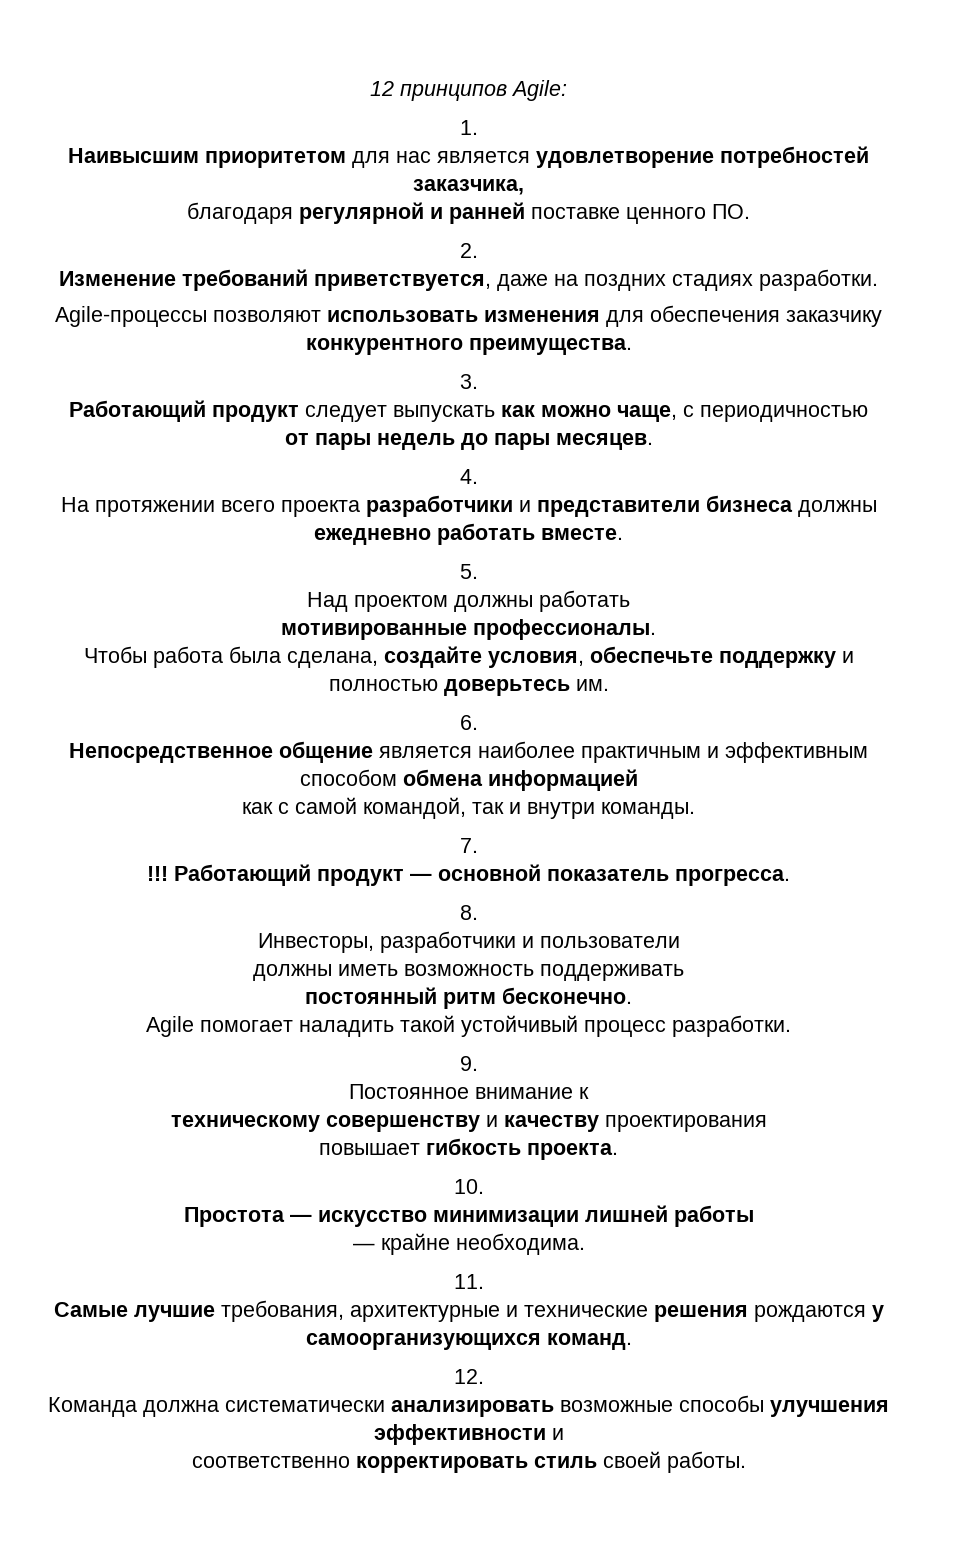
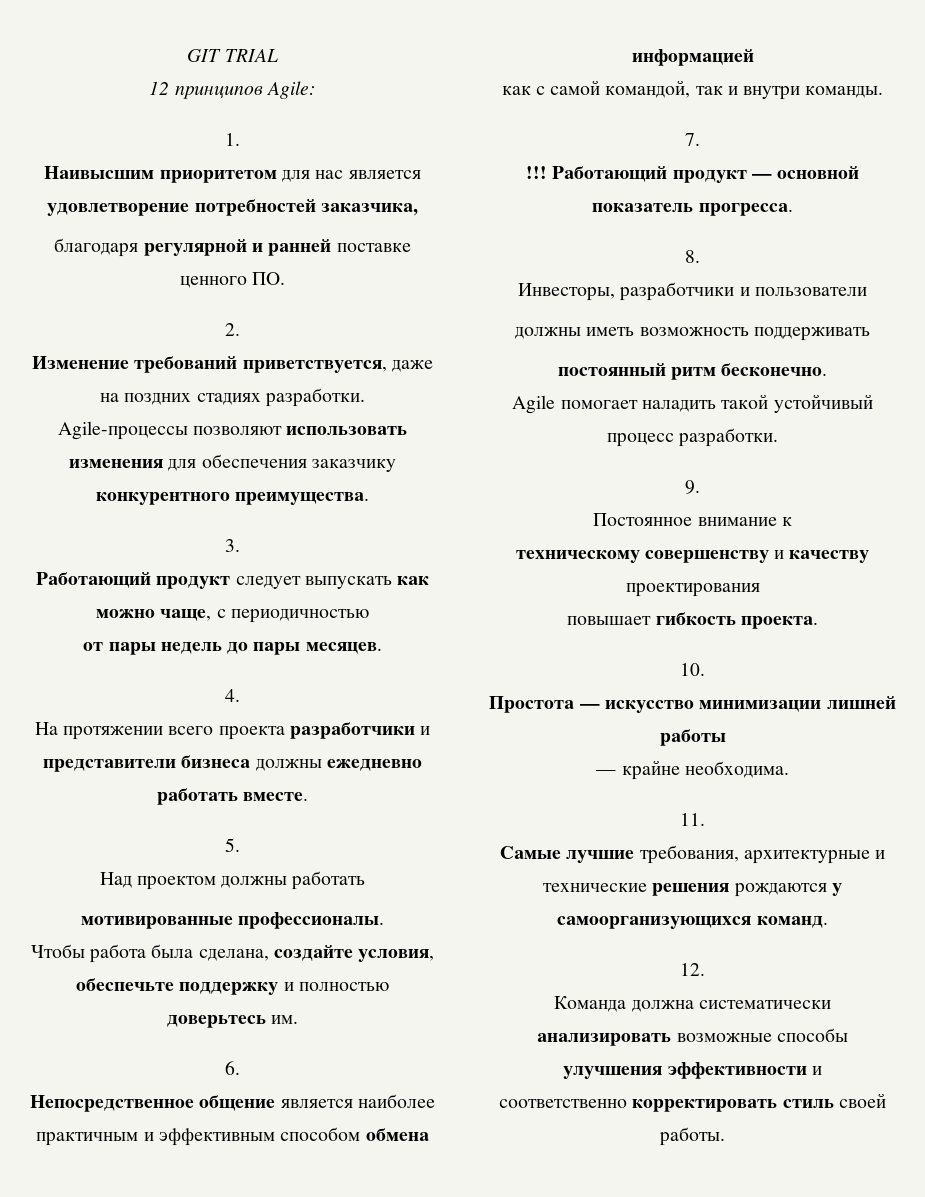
+ GIT TRIAL

